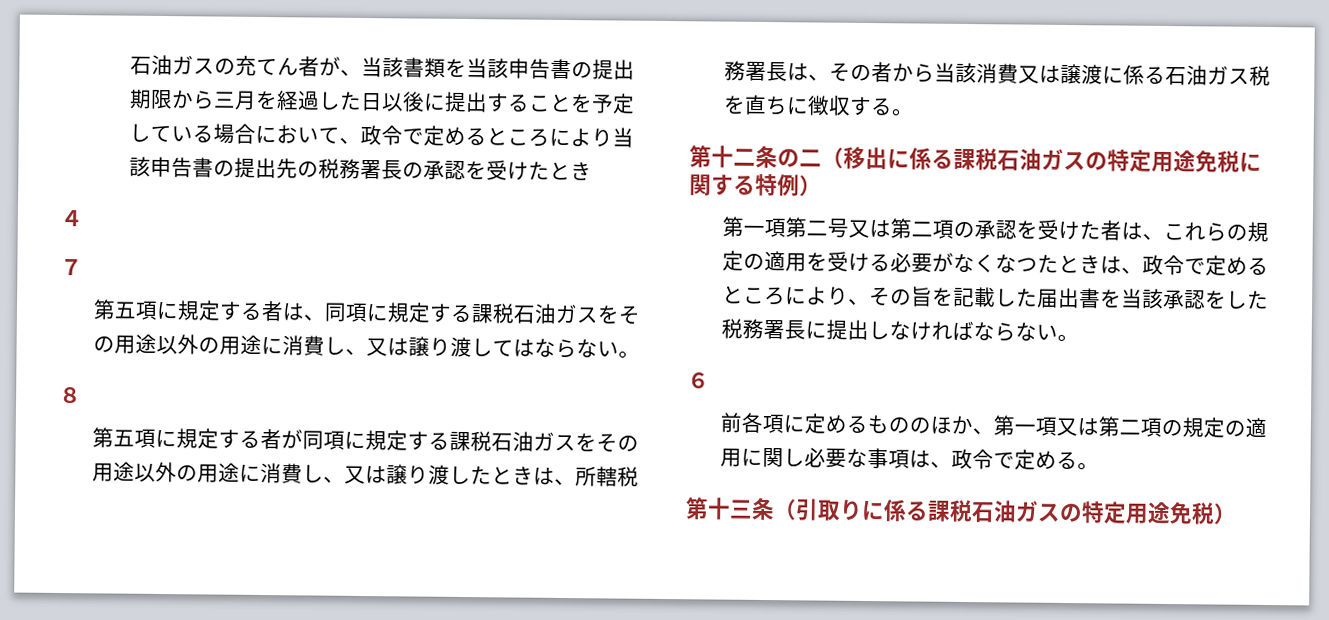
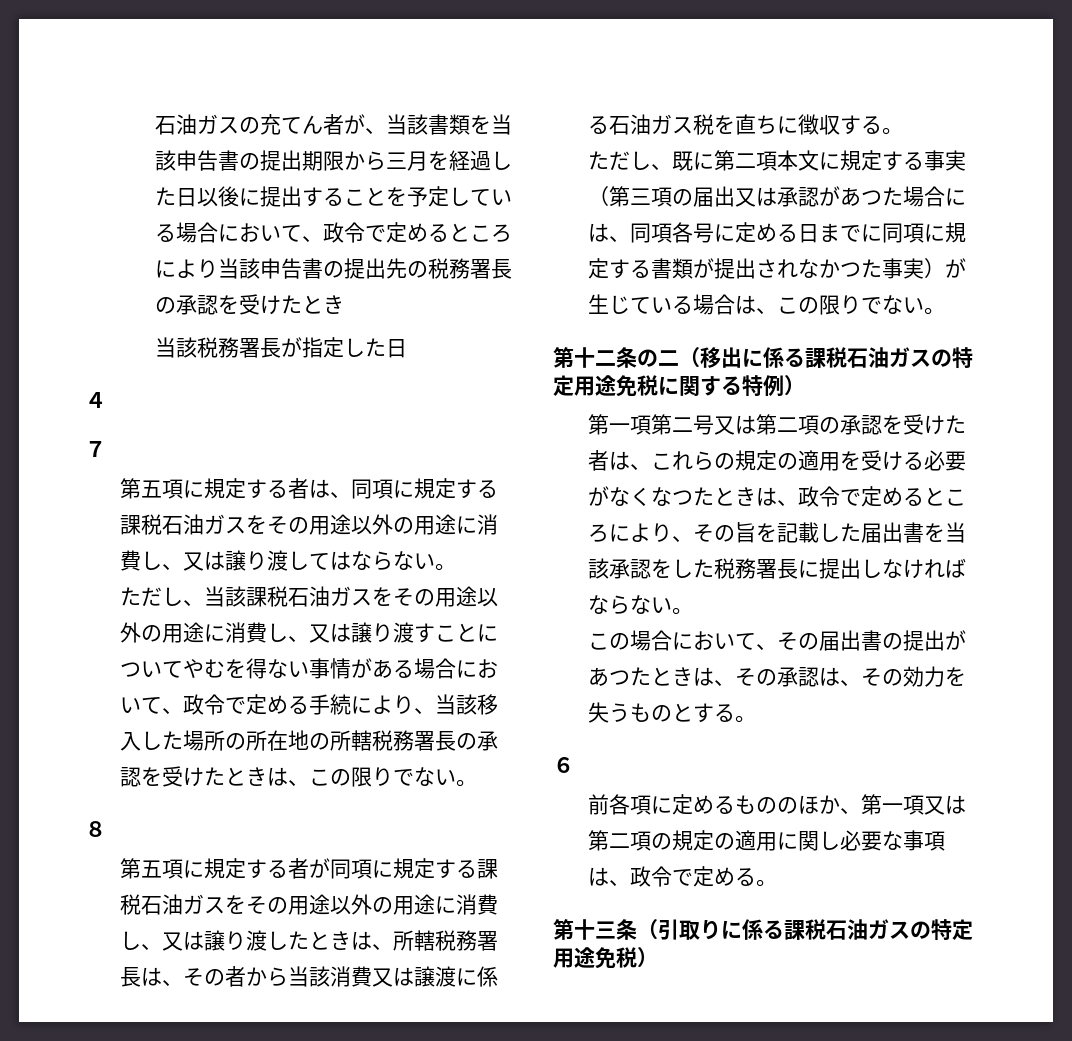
+ 当該税務署長が指定した日
+ ただし、当該課税石油ガスをその用途以外の用途に消費し、又は譲り渡すことについてやむを得ない事情がある場合において、政令で定める手続により、当該移入した場所の所在地の所轄税務署長の承認を受けたときは、この限りでない。
+ ただし、既に第二項本文に規定する事実（第三項の届出又は承認があつた場合には、同項各号に定める日までに同項に規定する書類が提出されなかつた事実）が生じている場合は、この限りでない。
+ この場合において、その届出書の提出があつたときは、その承認は、その効力を失うものとする。

